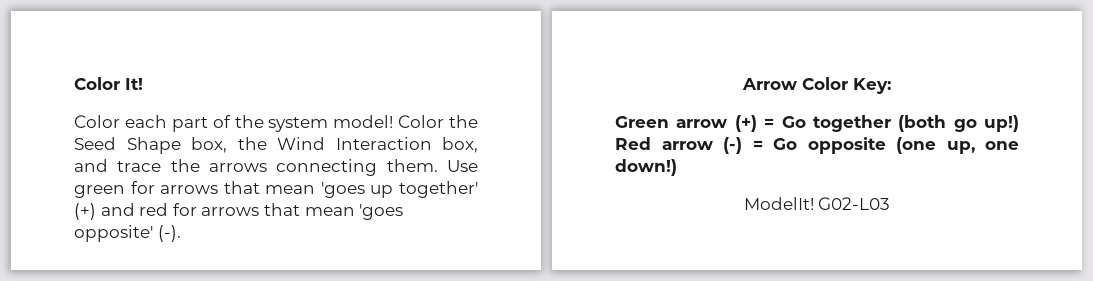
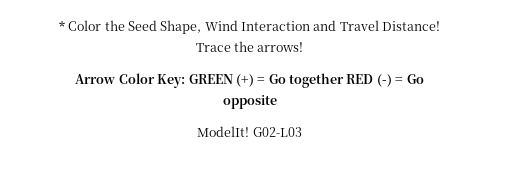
- Color It!
- Color each part of the system model! Color the Seed Shape box, the Wind Interaction box, and trace the arrows connecting them. Use green for arrows that mean 'goes up together' (+) and red for arrows that mean 'goes opposite' (-).
+ * Color the Seed Shape, Wind Interaction and Travel Distance! Trace the arrows!
- Arrow Color Key:
- Green arrow (+) = Go together (both go up!) Red arrow (-) = Go opposite (one up, one down!)
+ Arrow Color Key: GREEN (+) = Go together RED (-) = Go opposite

